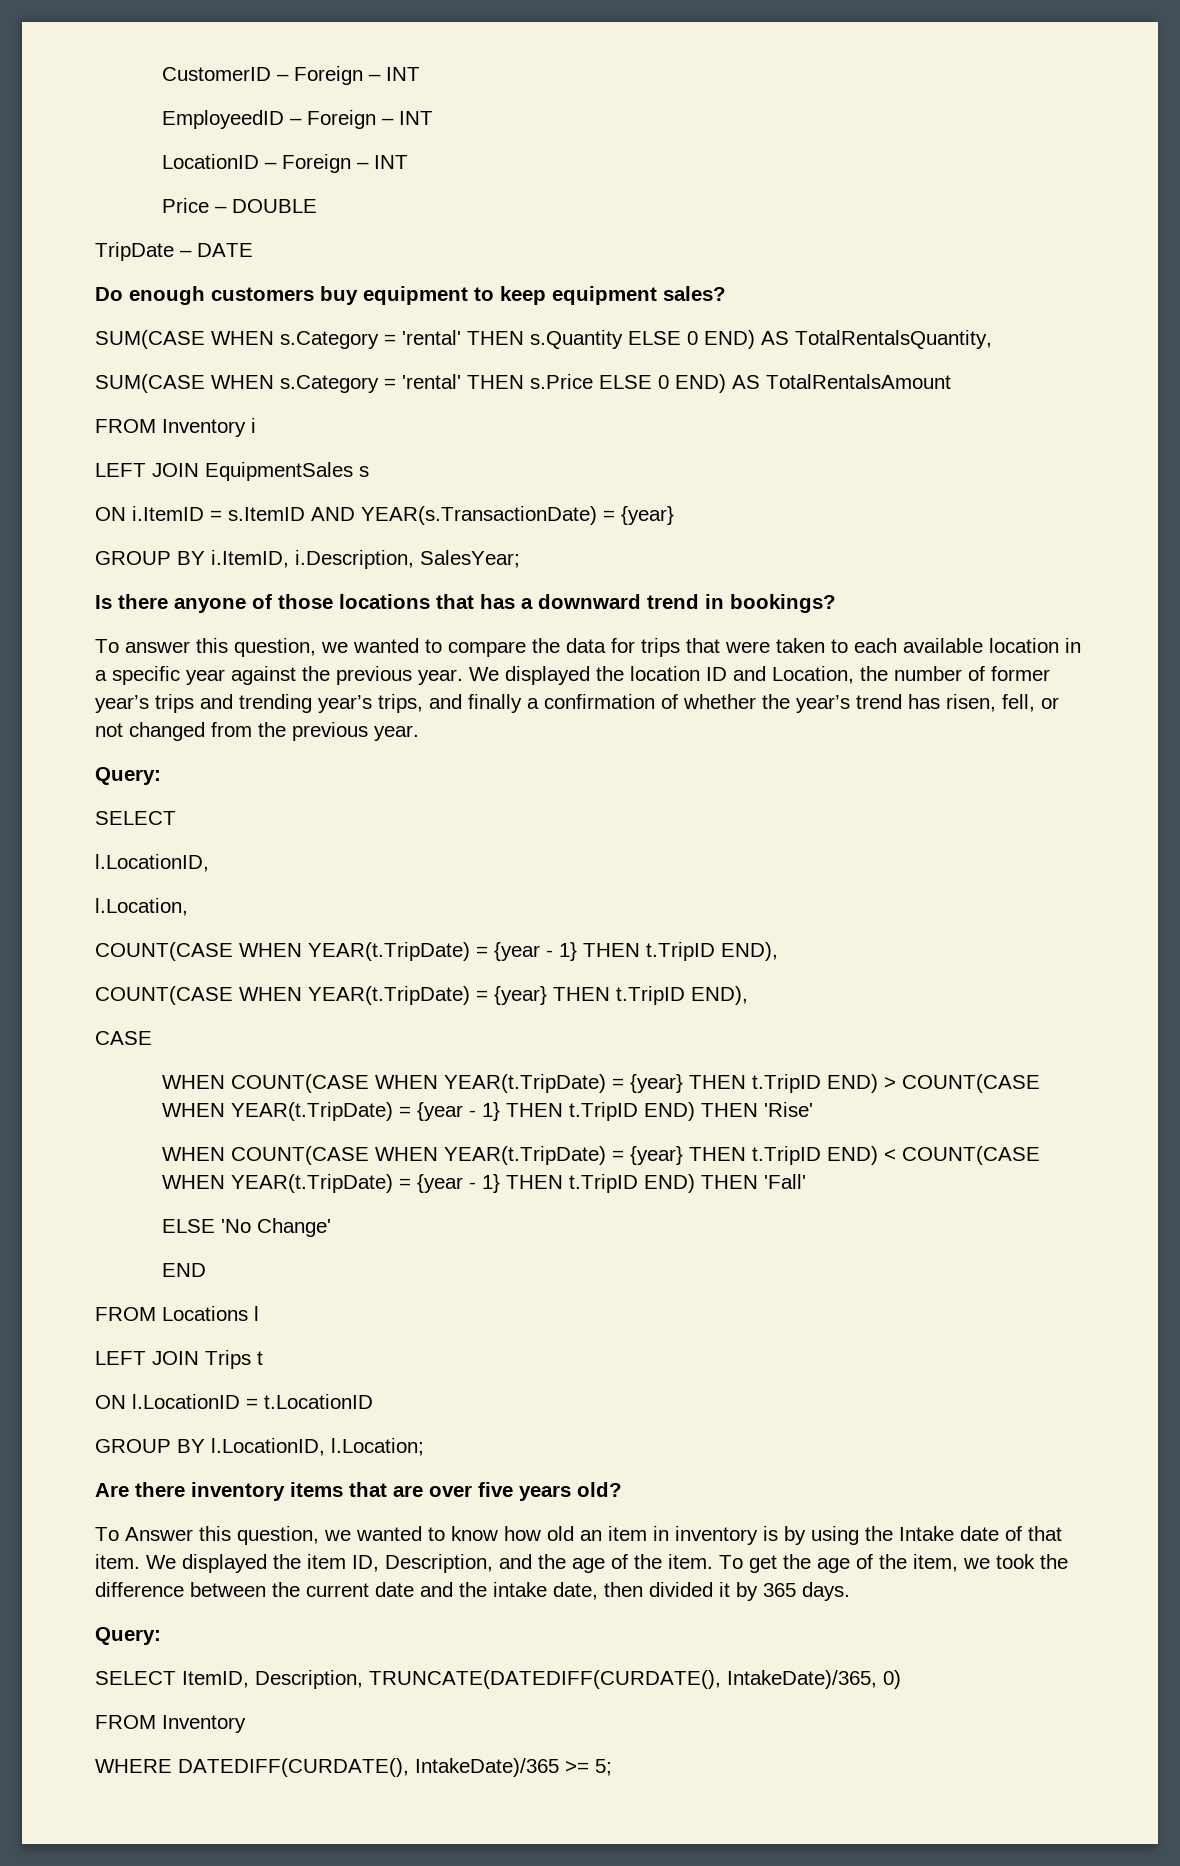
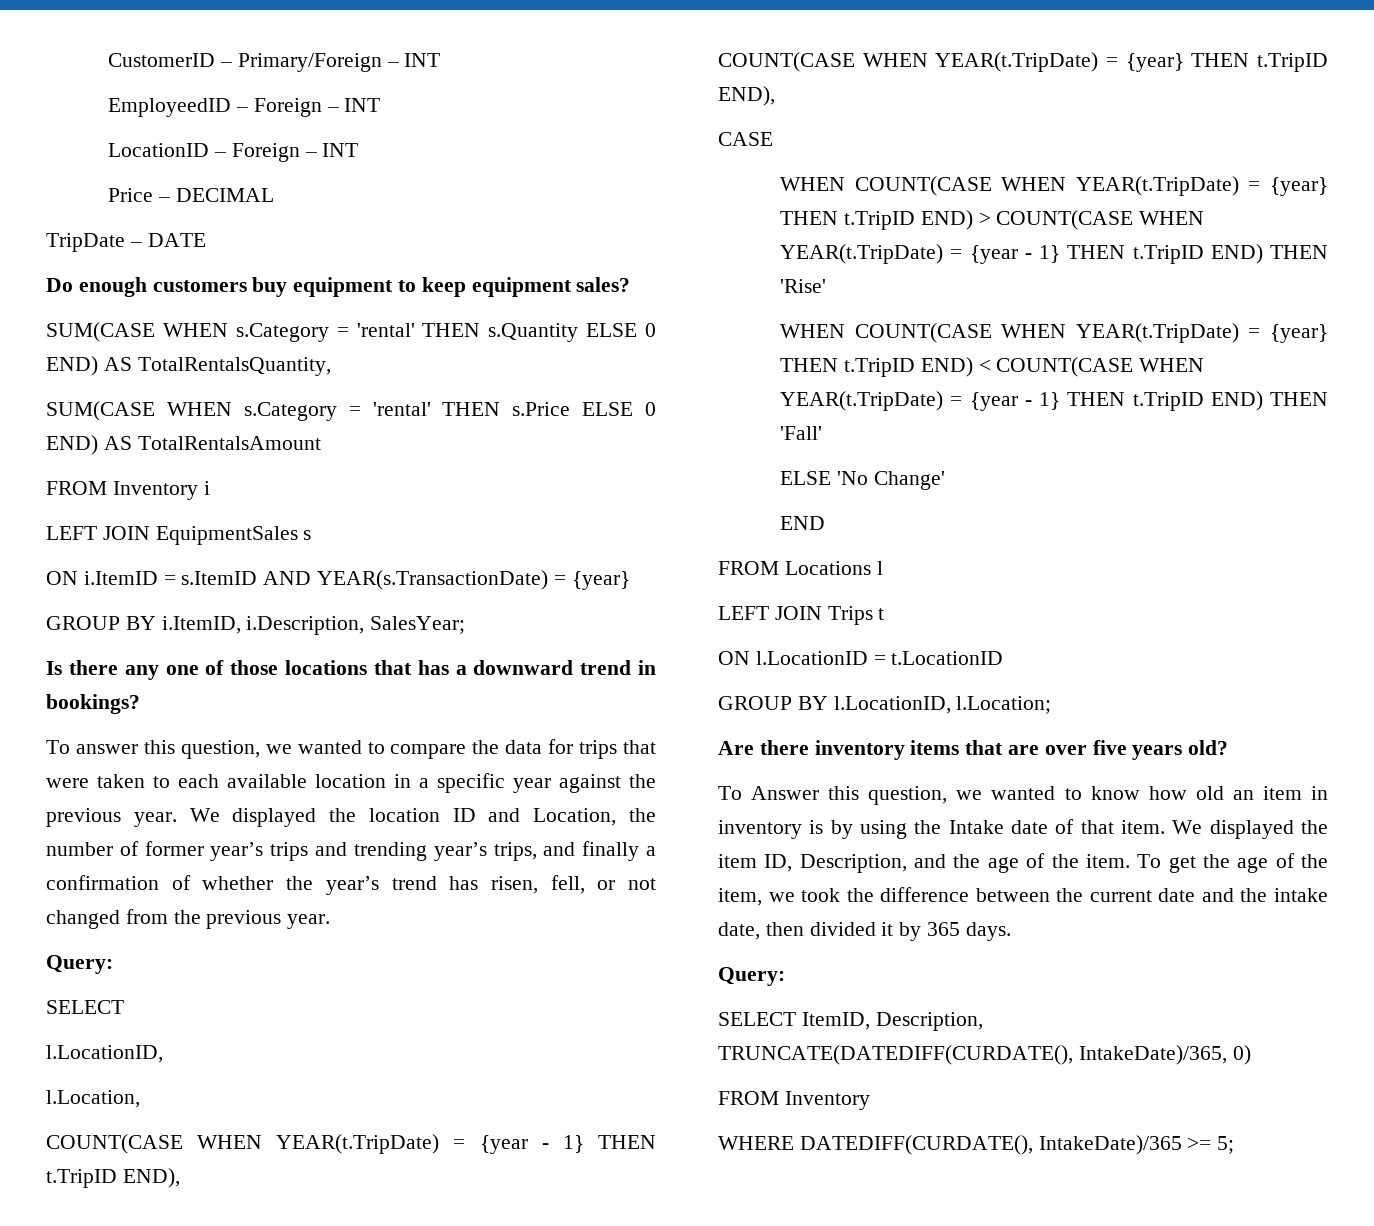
- CustomerID – Foreign – INT
+ CustomerID – Primary/Foreign – INT
- Price – DOUBLE
+ Price – DECIMAL
- Is there anyone of those locations that has a downward trend in bookings?
+ Is there any one of those locations that has a downward trend in bookings?

